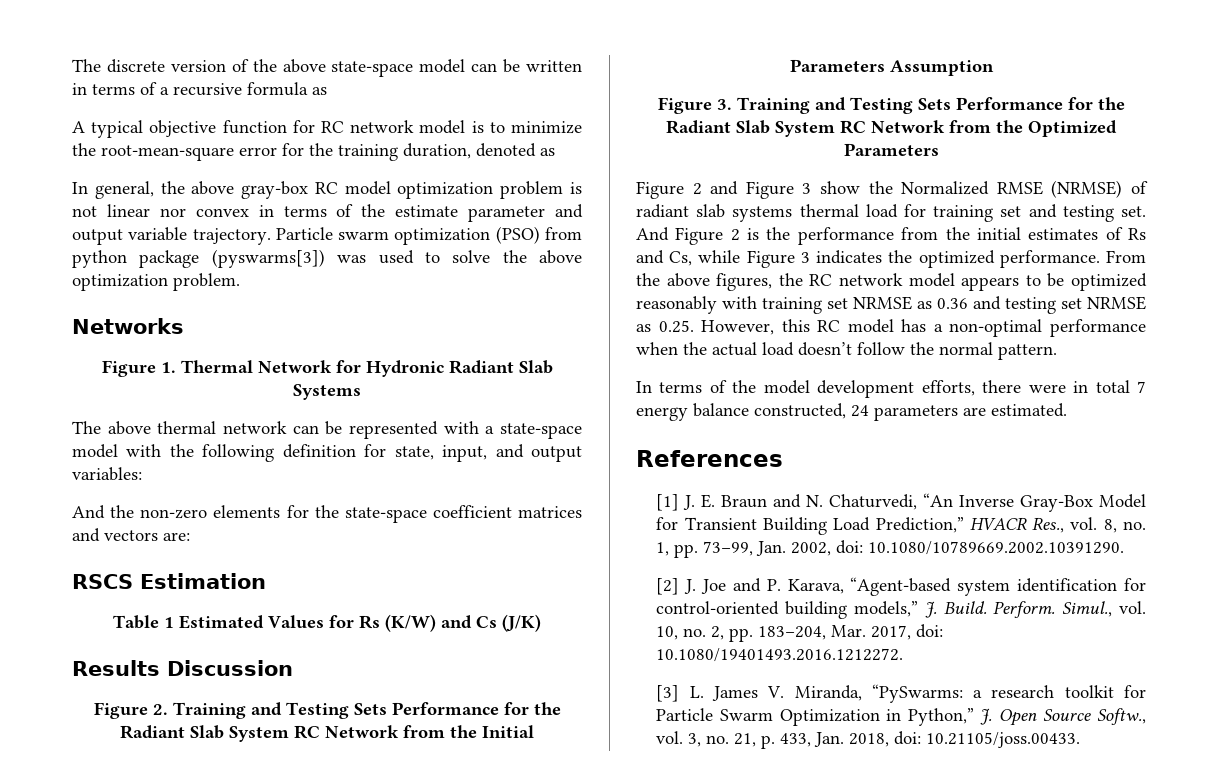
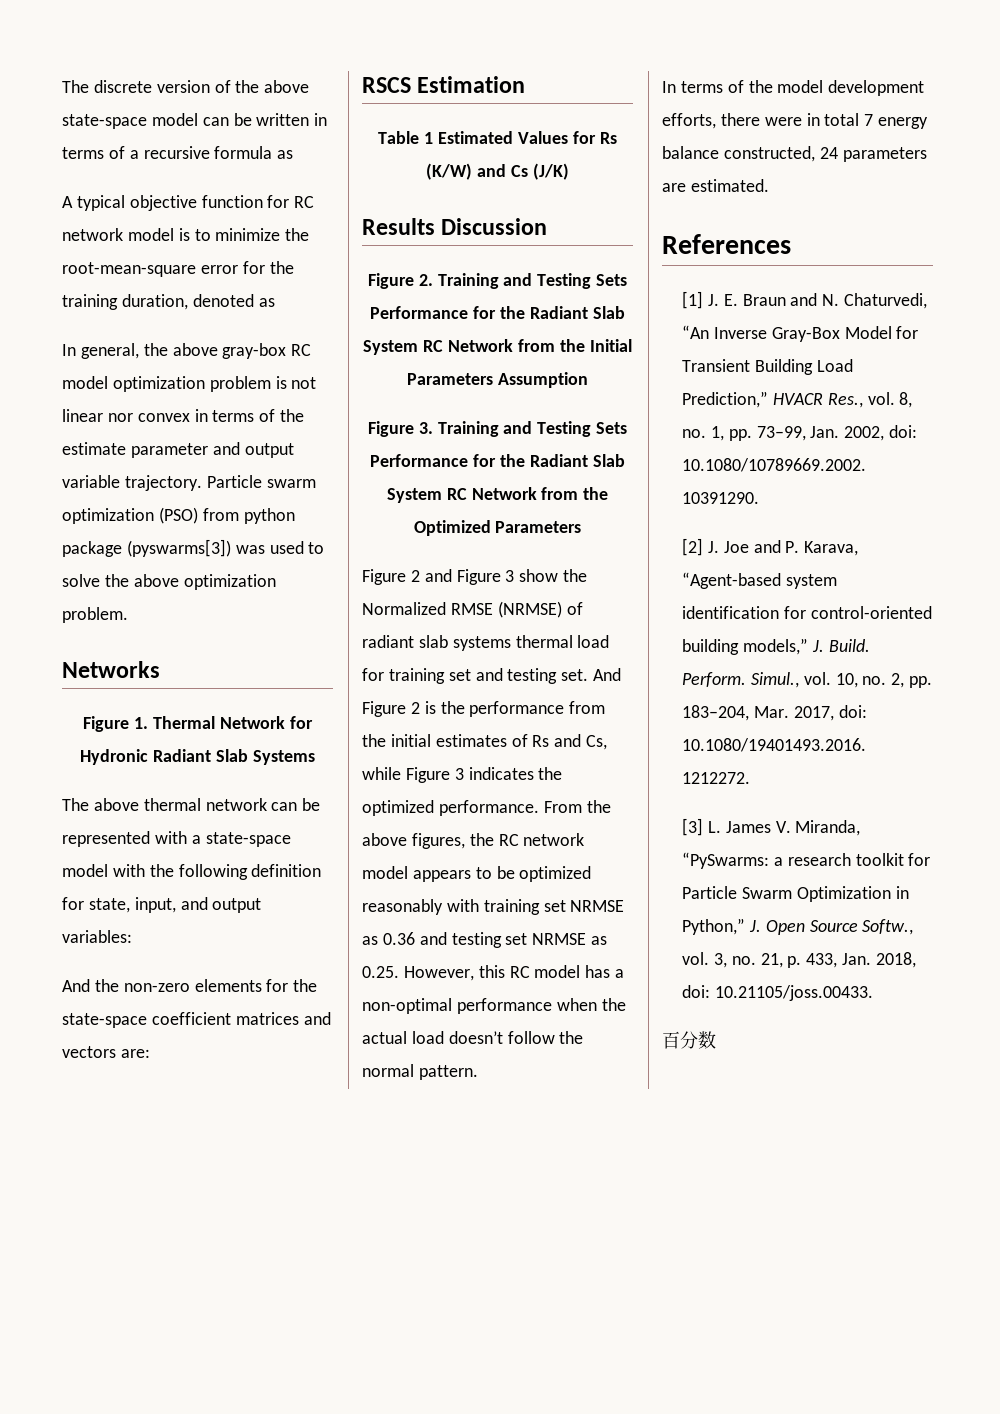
+ 百分数

